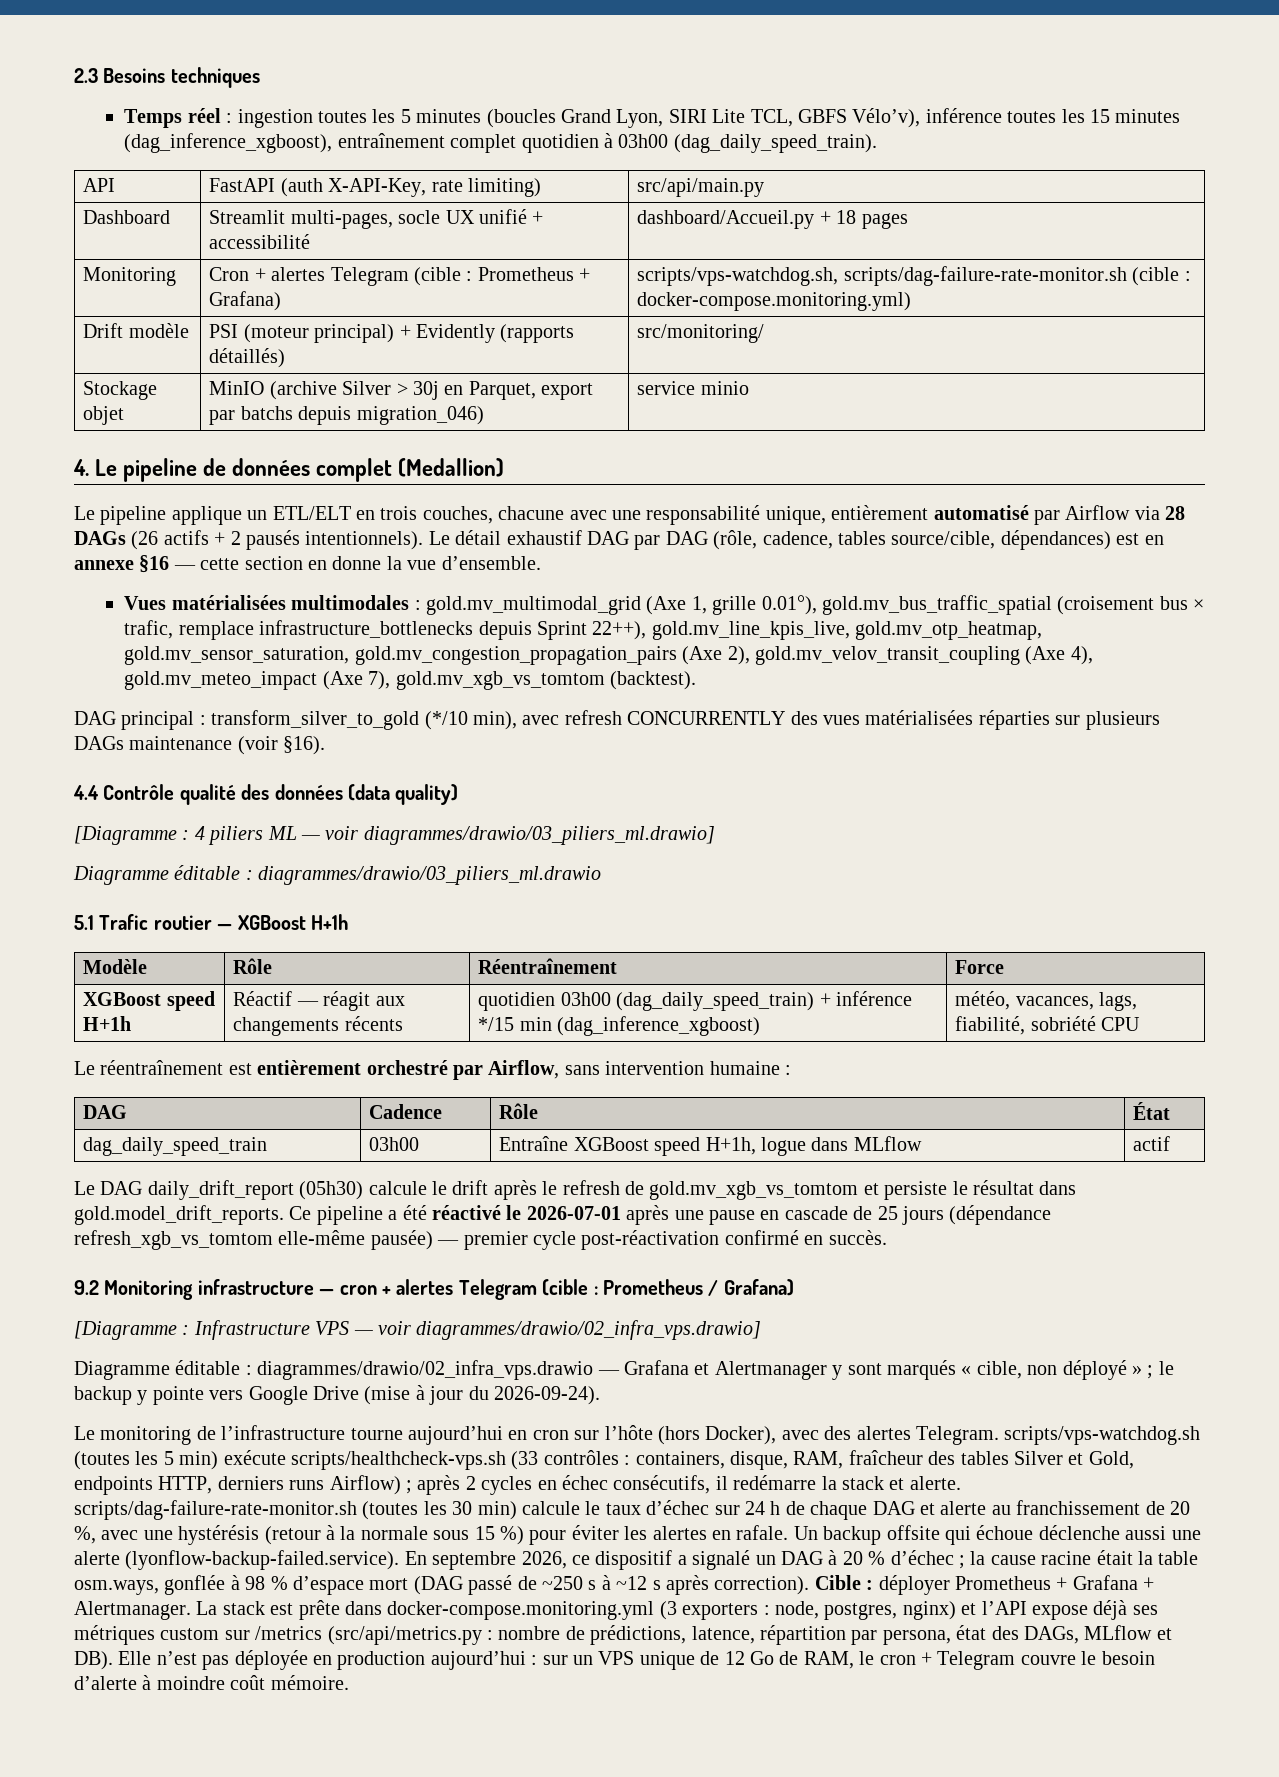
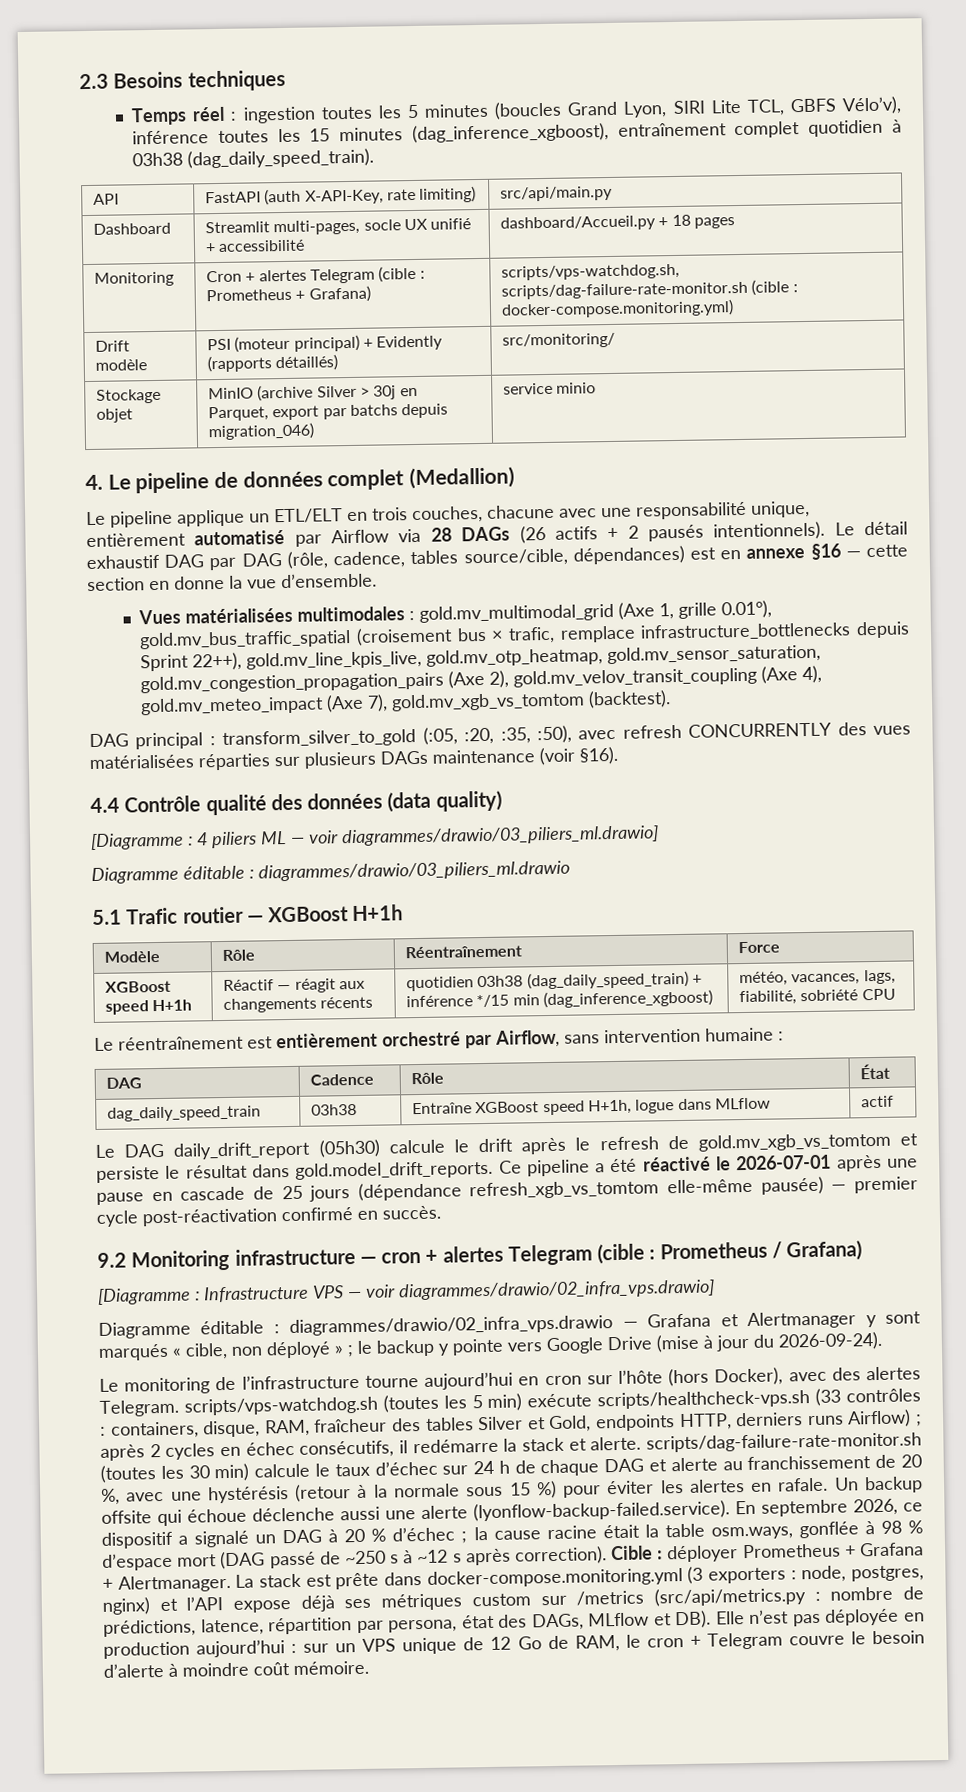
- Temps réel : ingestion toutes les 5 minutes (boucles Grand Lyon, SIRI Lite TCL, GBFS Vélo’v), inférence toutes les 15 minutes (dag_inference_xgboost), entraînement complet quotidien à 03h00 (dag_daily_speed_train).
+ Temps réel : ingestion toutes les 5 minutes (boucles Grand Lyon, SIRI Lite TCL, GBFS Vélo’v), inférence toutes les 15 minutes (dag_inference_xgboost), entraînement complet quotidien à 03h38 (dag_daily_speed_train).
- DAG principal : transform_silver_to_gold (*/10 min), avec refresh CONCURRENTLY des vues matérialisées réparties sur plusieurs DAGs maintenance (voir §16).
+ DAG principal : transform_silver_to_gold (:05, :20, :35, :50), avec refresh CONCURRENTLY des vues matérialisées réparties sur plusieurs DAGs maintenance (voir §16).
- XGBoost speed H+1h | Réactif — réagit aux changements récents | quotidien 03h00 (dag_daily_speed_train) + inférence */15 min (dag_inference_xgboost) | météo, vacances, lags, fiabilité, sobriété CPU
+ XGBoost speed H+1h | Réactif — réagit aux changements récents | quotidien 03h38 (dag_daily_speed_train) + inférence */15 min (dag_inference_xgboost) | météo, vacances, lags, fiabilité, sobriété CPU
- dag_daily_speed_train | 03h00 | Entraîne XGBoost speed H+1h, logue dans MLflow | actif
+ dag_daily_speed_train | 03h38 | Entraîne XGBoost speed H+1h, logue dans MLflow | actif

